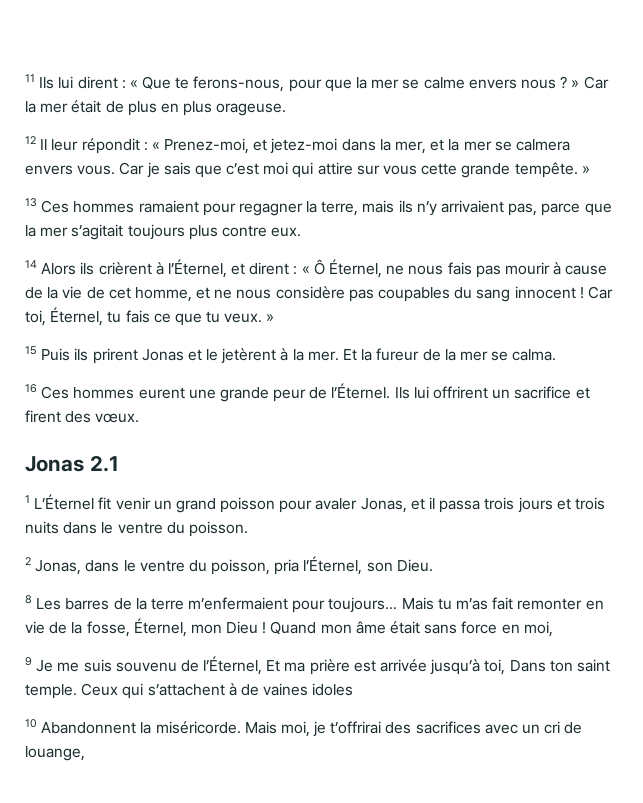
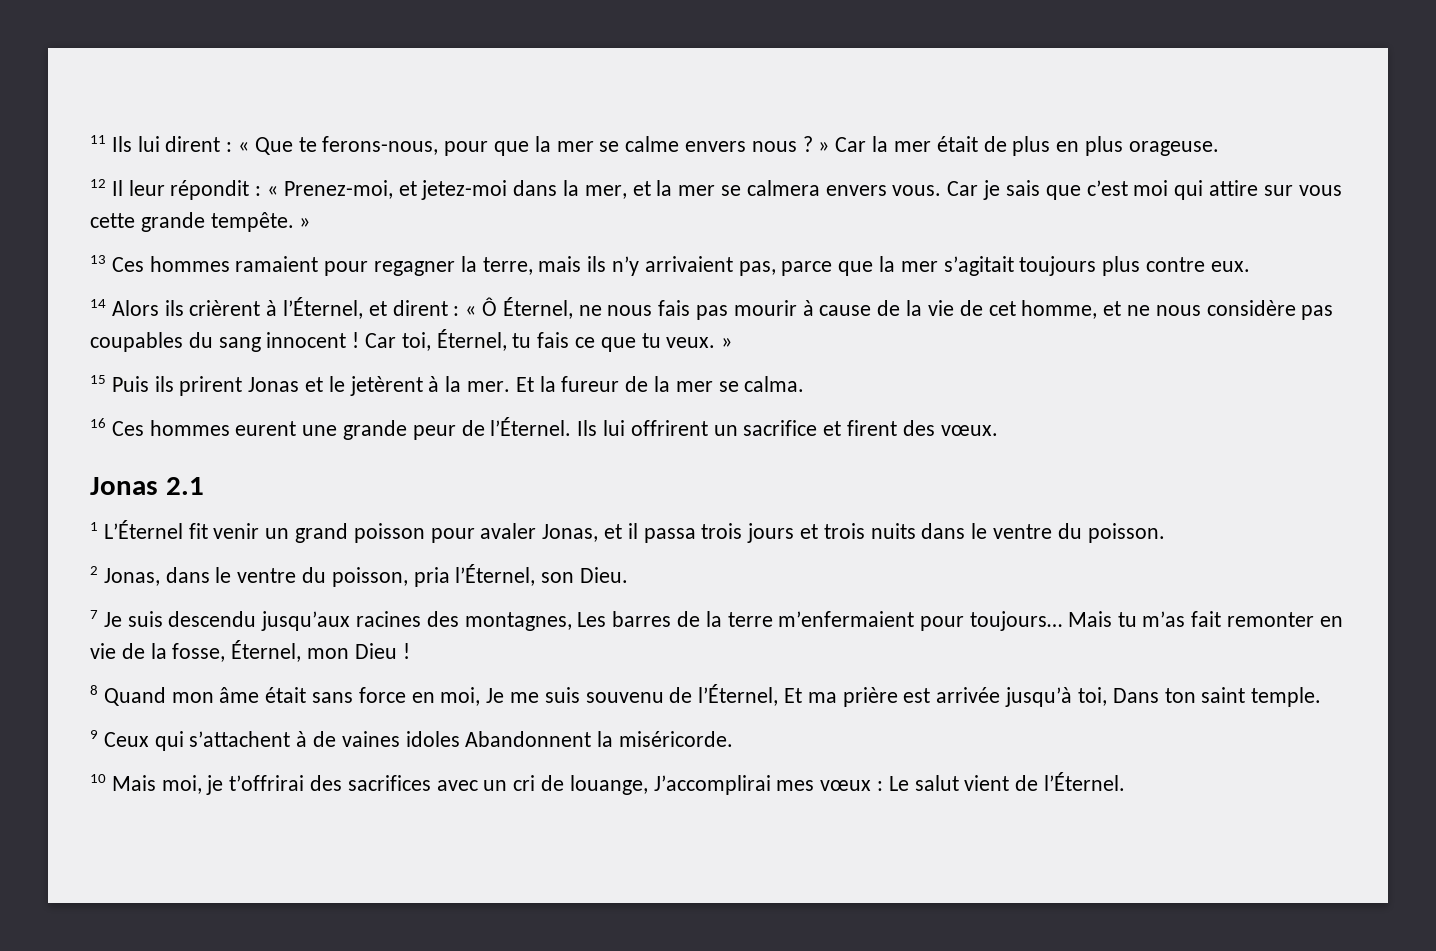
- 8 Les barres de la terre m’enfermaient pour toujours…
+ 7 Je suis descendu jusqu’aux racines des montagnes, Les barres de la terre m’enfermaient pour toujours…
- Mais tu m’as fait remonter en vie de la fosse, Éternel, mon Dieu ! Quand mon âme était sans force en moi,
- 9 Je me suis souvenu de l’Éternel, Et ma prière est arrivée jusqu’à toi, Dans ton saint temple. Ceux qui s’attachent à de vaines idoles
- 10 Abandonnent la miséricorde. Mais moi, je t’offrirai des sacrifices avec un cri de louange,
+ Mais tu m’as fait remonter en vie de la fosse, Éternel, mon Dieu !
+ 8 Quand mon âme était sans force en moi, Je me suis souvenu de l’Éternel, Et ma prière est arrivée jusqu’à toi, Dans ton saint temple.
+ 9 Ceux qui s’attachent à de vaines idoles Abandonnent la miséricorde.
+ 10 Mais moi, je t’offrirai des sacrifices avec un cri de louange, J’accomplirai mes vœux : Le salut vient de l’Éternel.

